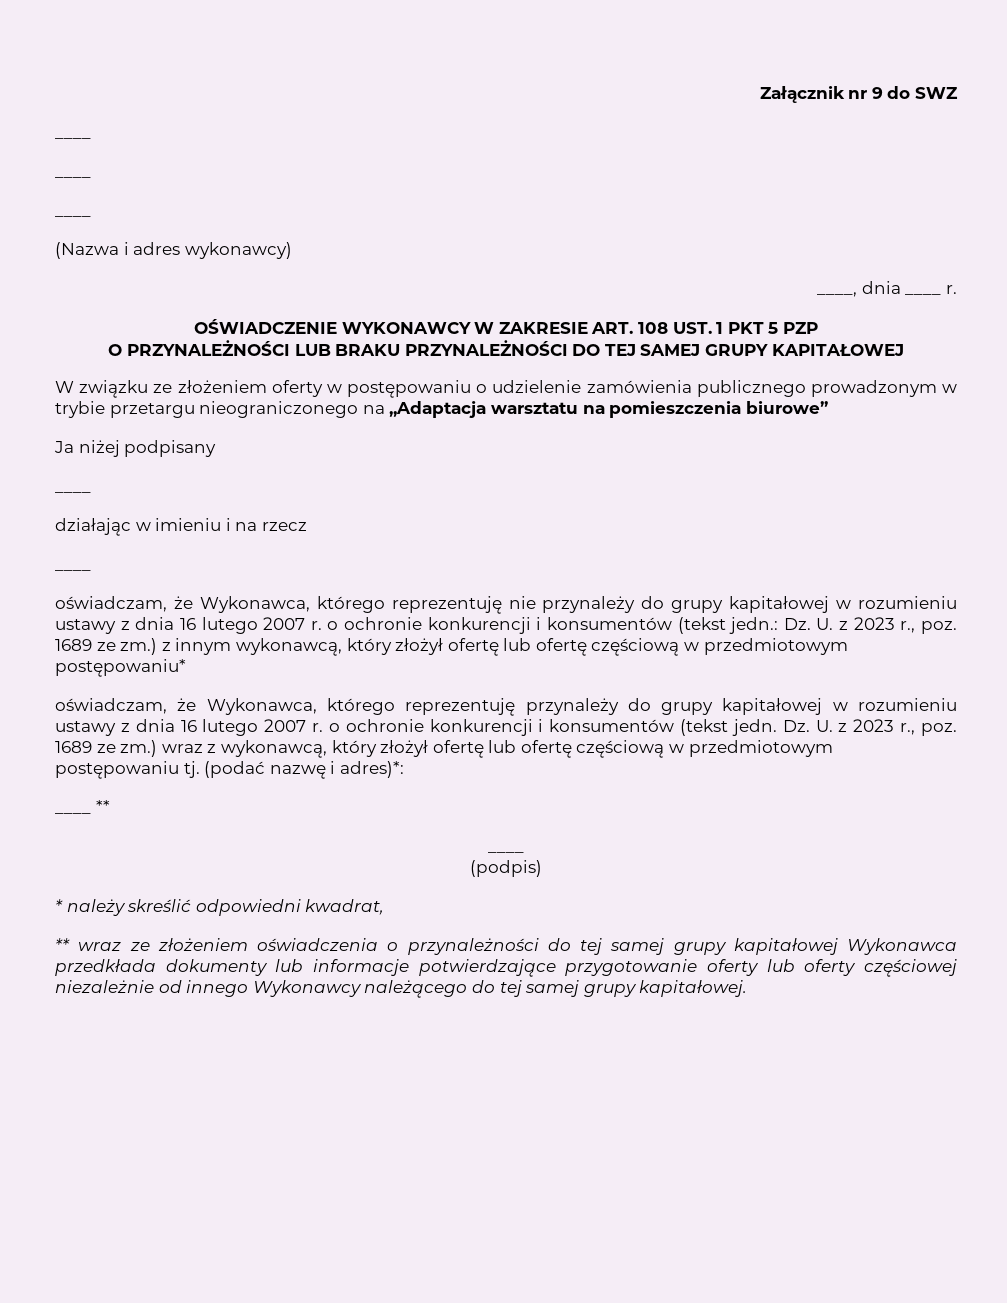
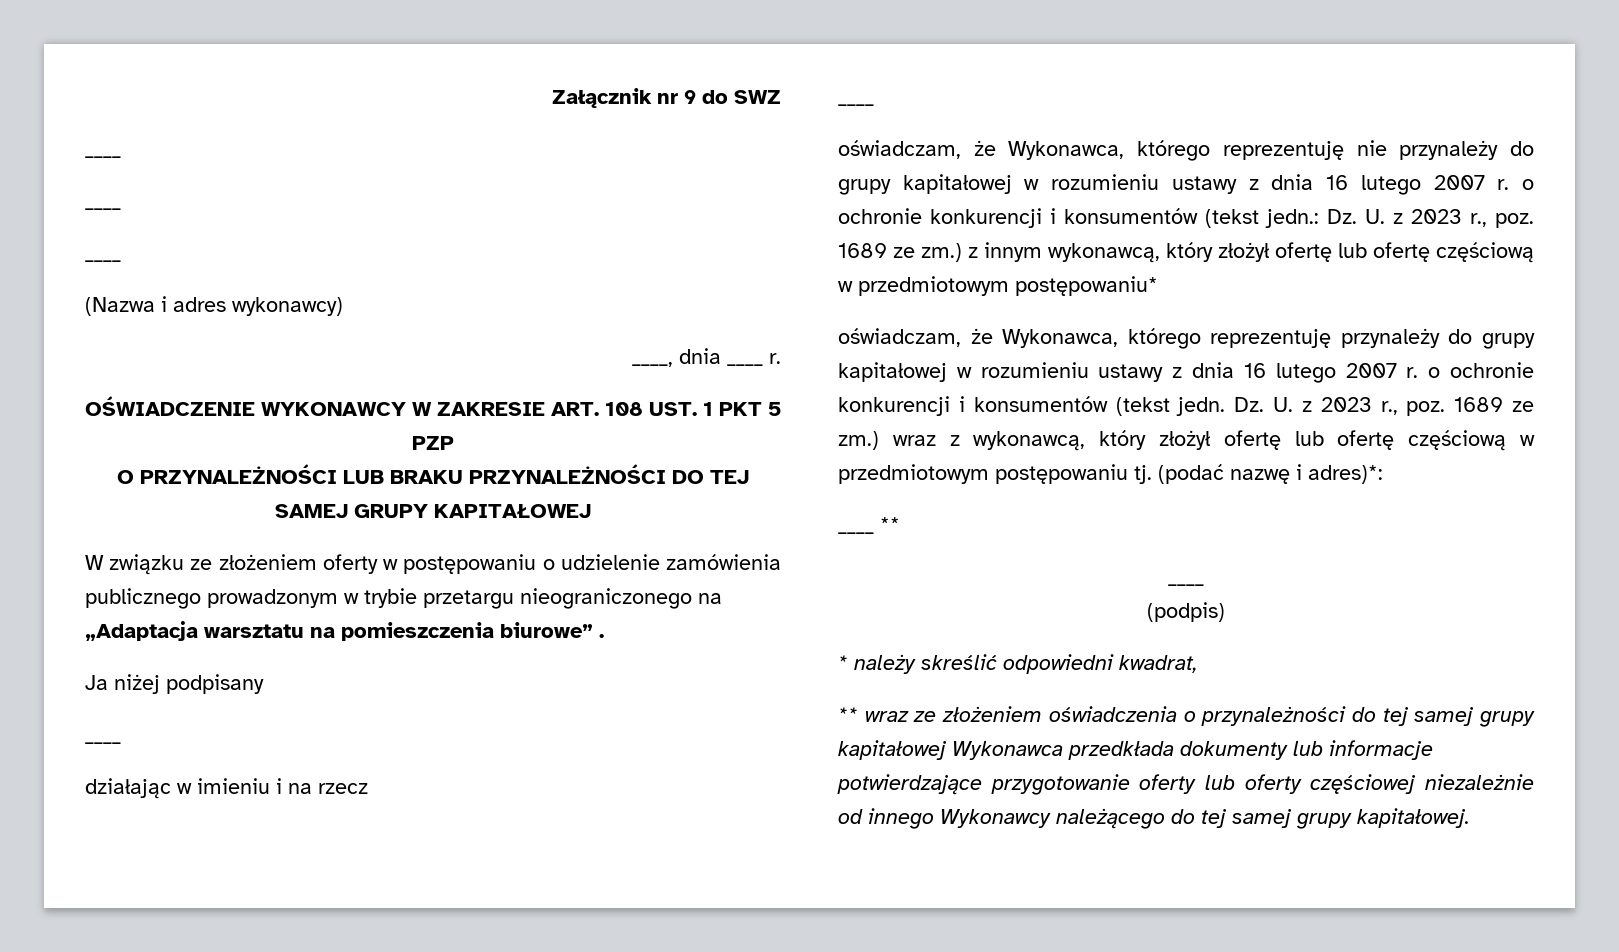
- W związku ze złożeniem oferty w postępowaniu o udzielenie zamówienia publicznego prowadzonym w trybie przetargu nieograniczonego na „Adaptacja warsztatu na pomieszczenia biurowe”
+ W związku ze złożeniem oferty w postępowaniu o udzielenie zamówienia publicznego prowadzonym w trybie przetargu nieograniczonego na „Adaptacja warsztatu na pomieszczenia biurowe” .

